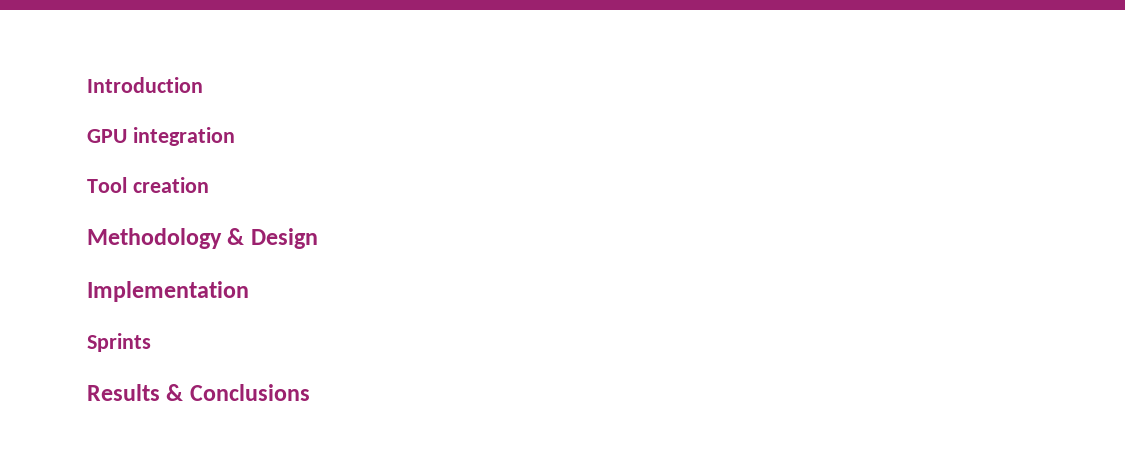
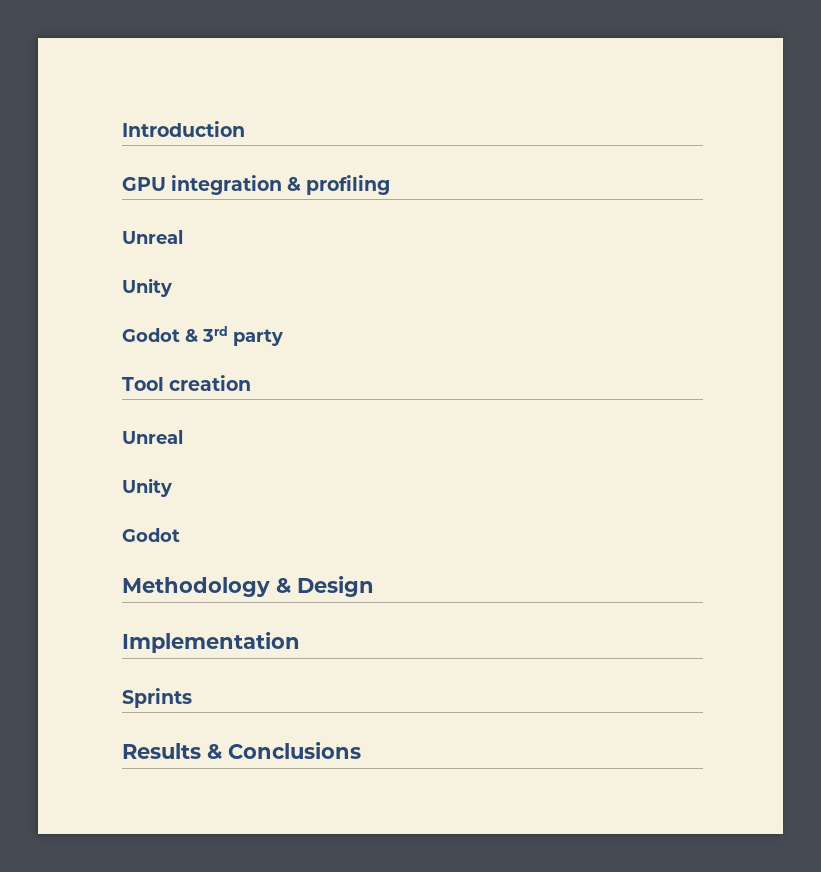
- GPU integration
+ GPU integration & profiling
+ Unreal
+ Unity
+ Godot & 3rd party
  Tool creation
+ Unreal
+ Unity
+ Godot

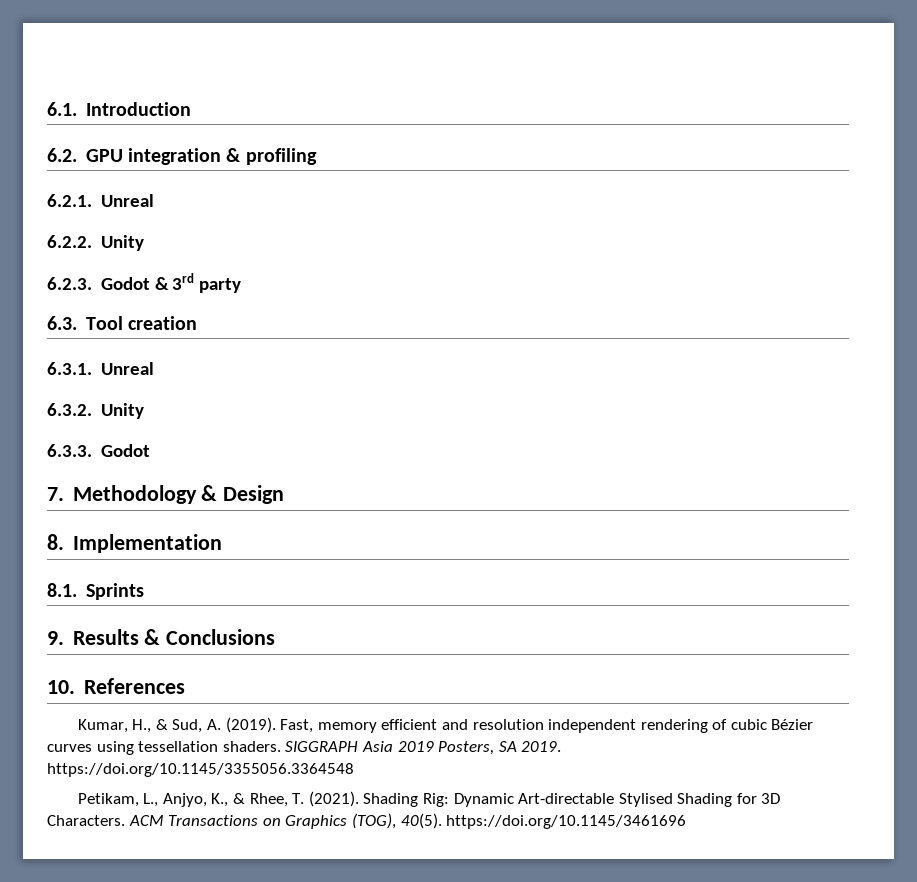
- Introduction
+ 6.1. Introduction
- GPU integration & profiling
- Unreal
- Unity
- Godot & 3rd party
+ 6.2. GPU integration & profiling
+ 6.2.1. Unreal
+ 6.2.2. Unity
+ 6.2.3. Godot & 3rd party
- Tool creation
- Unreal
- Unity
- Godot
+ 6.3. Tool creation
+ 6.3.1. Unreal
+ 6.3.2. Unity
+ 6.3.3. Godot
- Methodology & Design
+ 7. Methodology & Design
- Implementation
+ 8. Implementation
- Sprints
+ 8.1. Sprints
- Results & Conclusions
+ 9. Results & Conclusions
+ 10. References
+ Kumar, H., & Sud, A. (2019). Fast, memory efficient and resolution independent rendering of cubic Bézier curves using tessellation shaders. SIGGRAPH Asia 2019 Posters, SA 2019. https://doi.org/10.1145/3355056.3364548
+ Petikam, L., Anjyo, K., & Rhee, T. (2021). Shading Rig: Dynamic Art-directable Stylised Shading for 3D Characters. ACM Transactions on Graphics (TOG), 40(5). https://doi.org/10.1145/3461696

